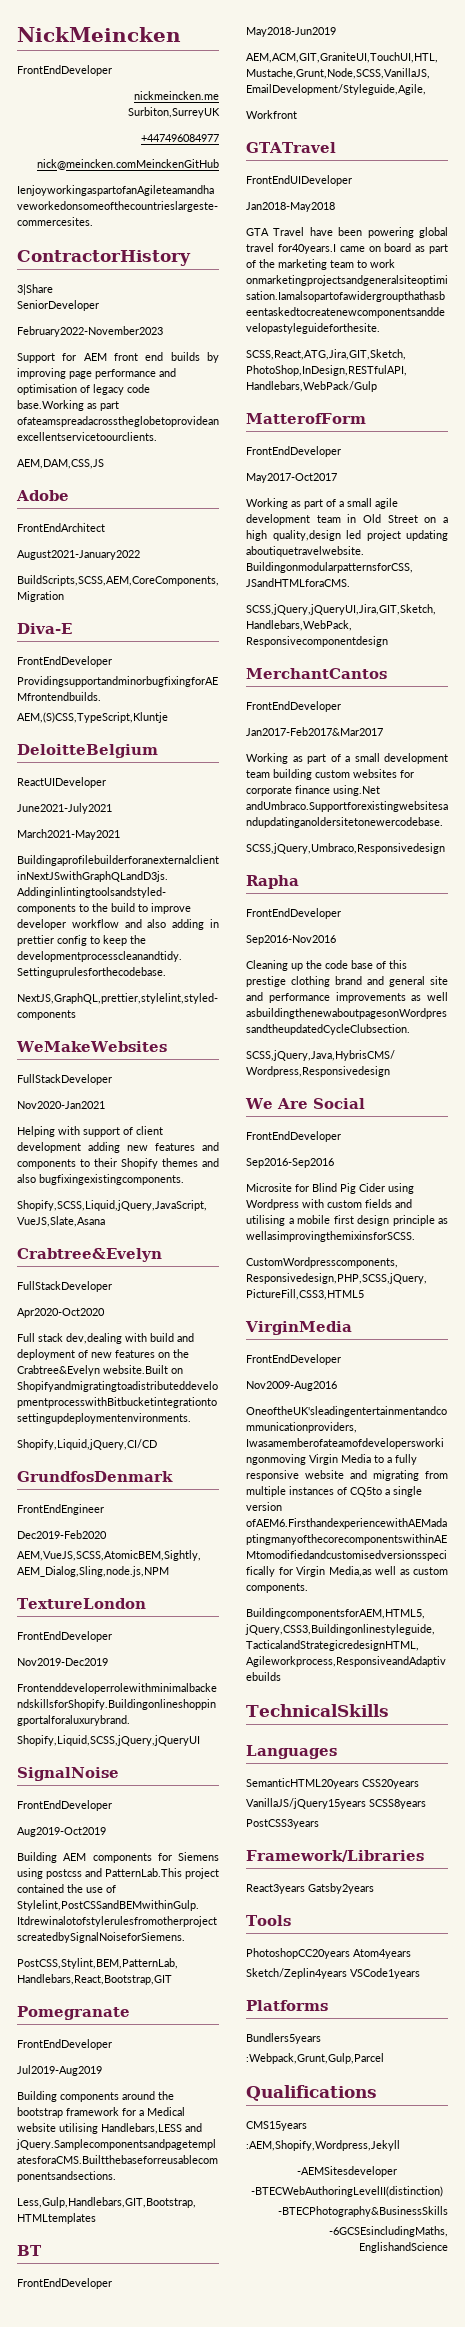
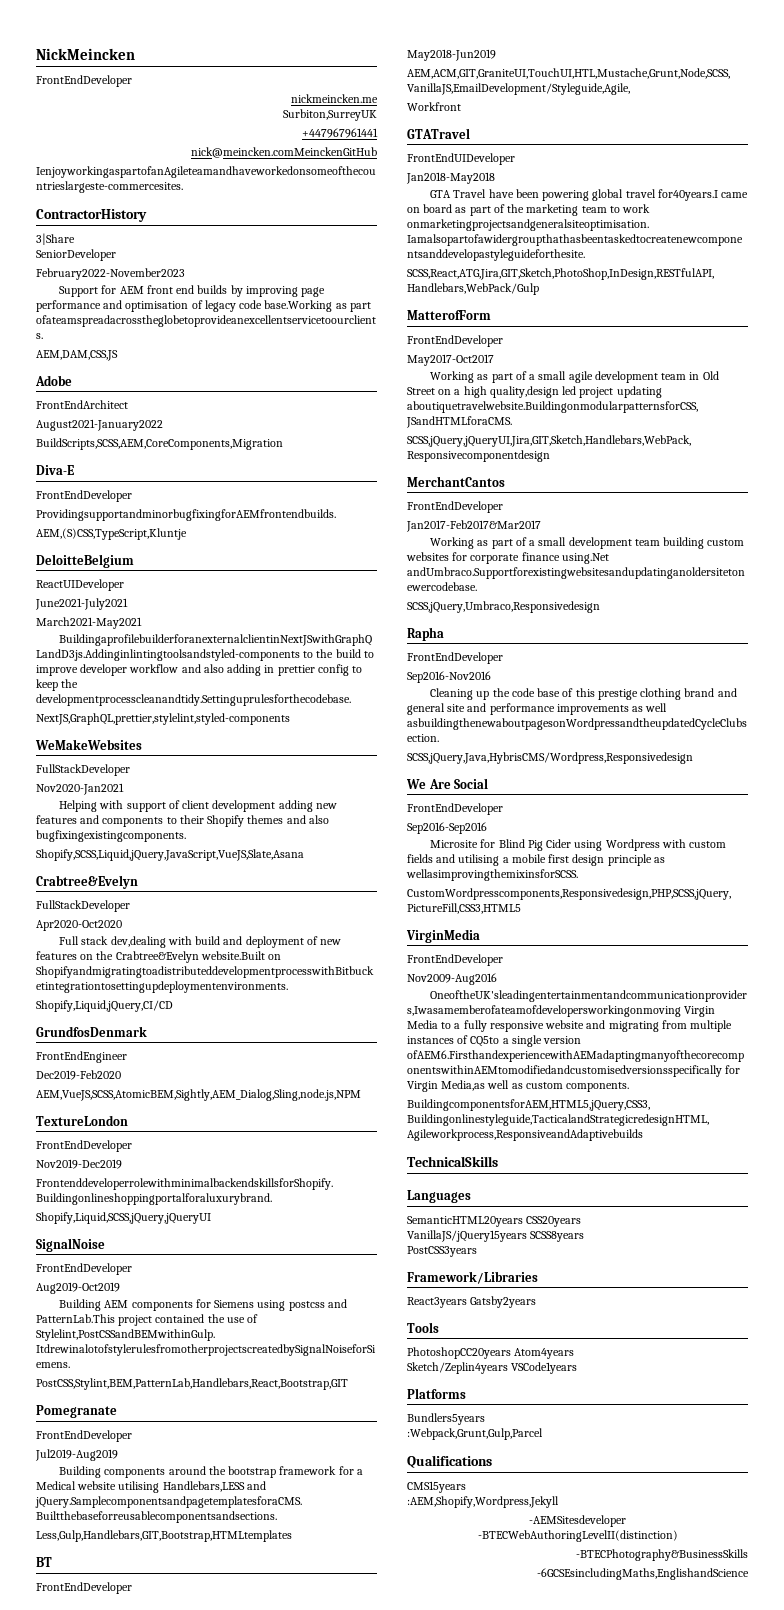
- +447496084977
+ +447967961441

